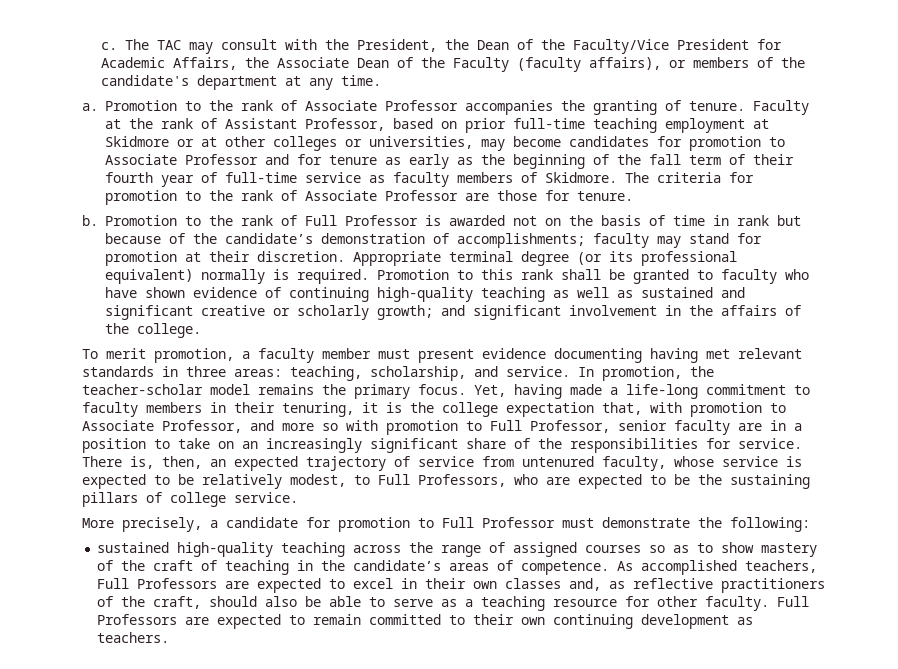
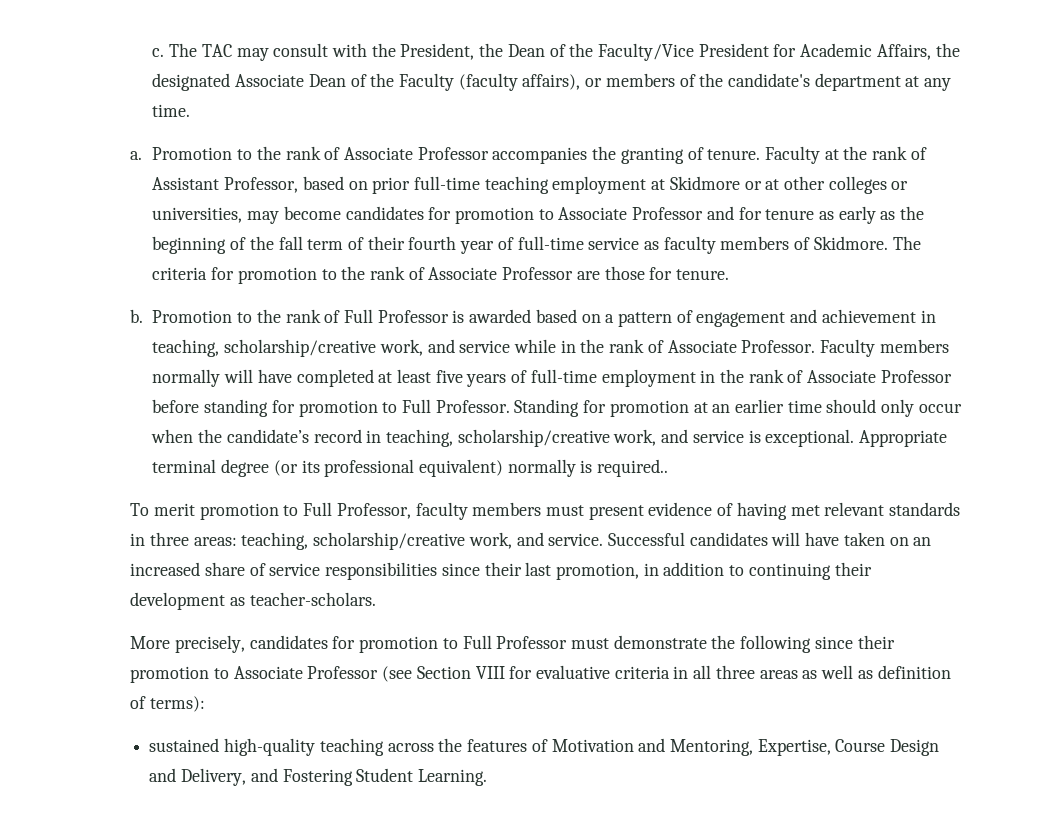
- The TAC may consult with the President, the Dean of the Faculty/Vice President for Academic Affairs, the Associate Dean of the Faculty (faculty affairs), or members of the candidate's department at any time.
+ The TAC may consult with the President, the Dean of the Faculty/Vice President for Academic Affairs, the designated Associate Dean of the Faculty (faculty affairs), or members of the candidate's department at any time.
- Promotion to the rank of Full Professor is awarded not on the basis of time in rank but because of the candidate’s demonstration of accomplishments; faculty may stand for promotion at their discretion.
+ Promotion to the rank of Full Professor is awarded based on a pattern of engagement and achievement in teaching, scholarship/creative work, and service while in the rank of Associate Professor. Faculty members normally will have completed at least five years of full-time employment in the rank of Associate Professor before standing for promotion to Full Professor. Standing for promotion at an earlier time should only occur when the candidate’s record in teaching, scholarship/creative work, and service is exceptional.
- Appropriate terminal degree (or its professional equivalent) normally is required. Promotion to this rank shall be granted to faculty who have shown evidence of continuing high-quality teaching as well as sustained and significant creative or scholarly growth; and significant involvement in the affairs of the college.
- To merit promotion, a faculty member must present evidence documenting having met relevant standards in three areas: teaching, scholarship, and service. In promotion, the teacher-scholar model remains the primary focus. Yet, having made a life-long commitment to faculty members in their tenuring, it is the college expectation that, with promotion to Associate Professor, and more so with promotion to Full Professor, senior faculty are in a position to take on an increasingly significant share of the responsibilities for service. There is, then, an expected trajectory of service from untenured faculty, whose service is expected to be relatively modest, to Full Professors, who are expected to be the sustaining pillars of college service.
+ Appropriate terminal degree (or its professional equivalent) normally is required..
+ To merit promotion to Full Professor, faculty members must present evidence of having met relevant standards in three areas: teaching, scholarship/creative work, and service. Successful candidates will have taken on an increased share of service responsibilities since their last promotion, in addition to continuing their development as teacher-scholars.
- More precisely, a candidate for promotion to Full Professor must demonstrate the following:
+ More precisely, candidates for promotion to Full Professor must demonstrate the following since their promotion to Associate Professor (see Section VIII for evaluative criteria in all three areas as well as definition of terms):
- sustained high-quality teaching across the range of assigned courses so as to show mastery of the craft of teaching in the candidate’s areas of competence. As accomplished teachers, Full Professors are expected to excel in their own classes and, as reflective practitioners of the craft, should also be able to serve as a teaching resource for other faculty. Full Professors are expected to remain committed to their own continuing development as teachers.
+ sustained high-quality teaching across the features of Motivation and Mentoring, Expertise, Course Design and Delivery, and Fostering Student Learning.

